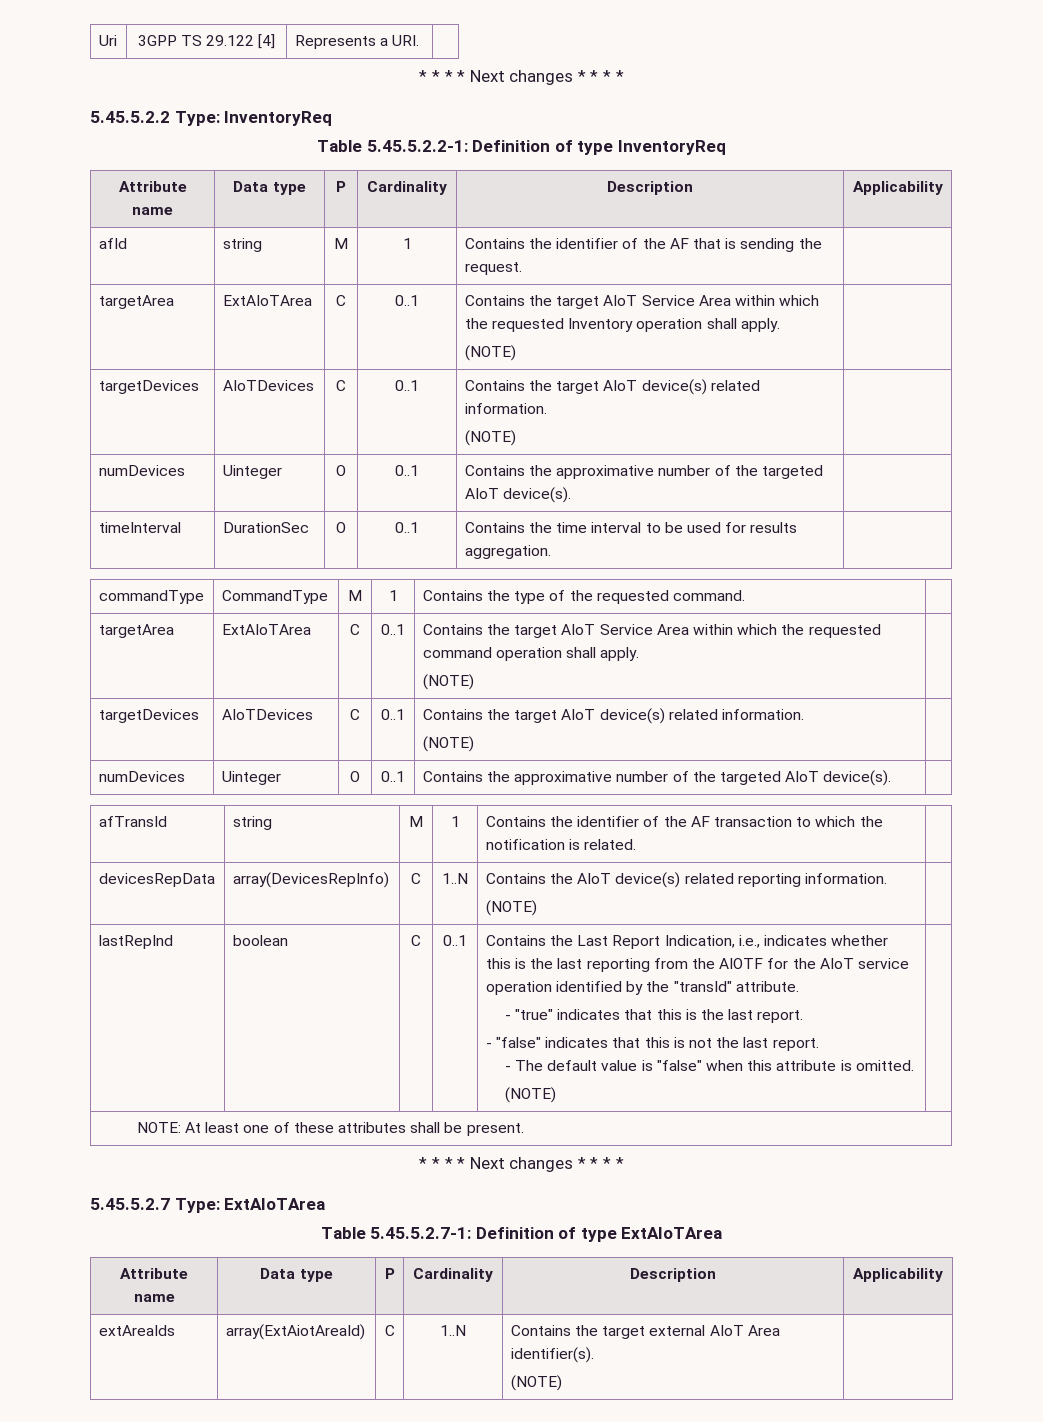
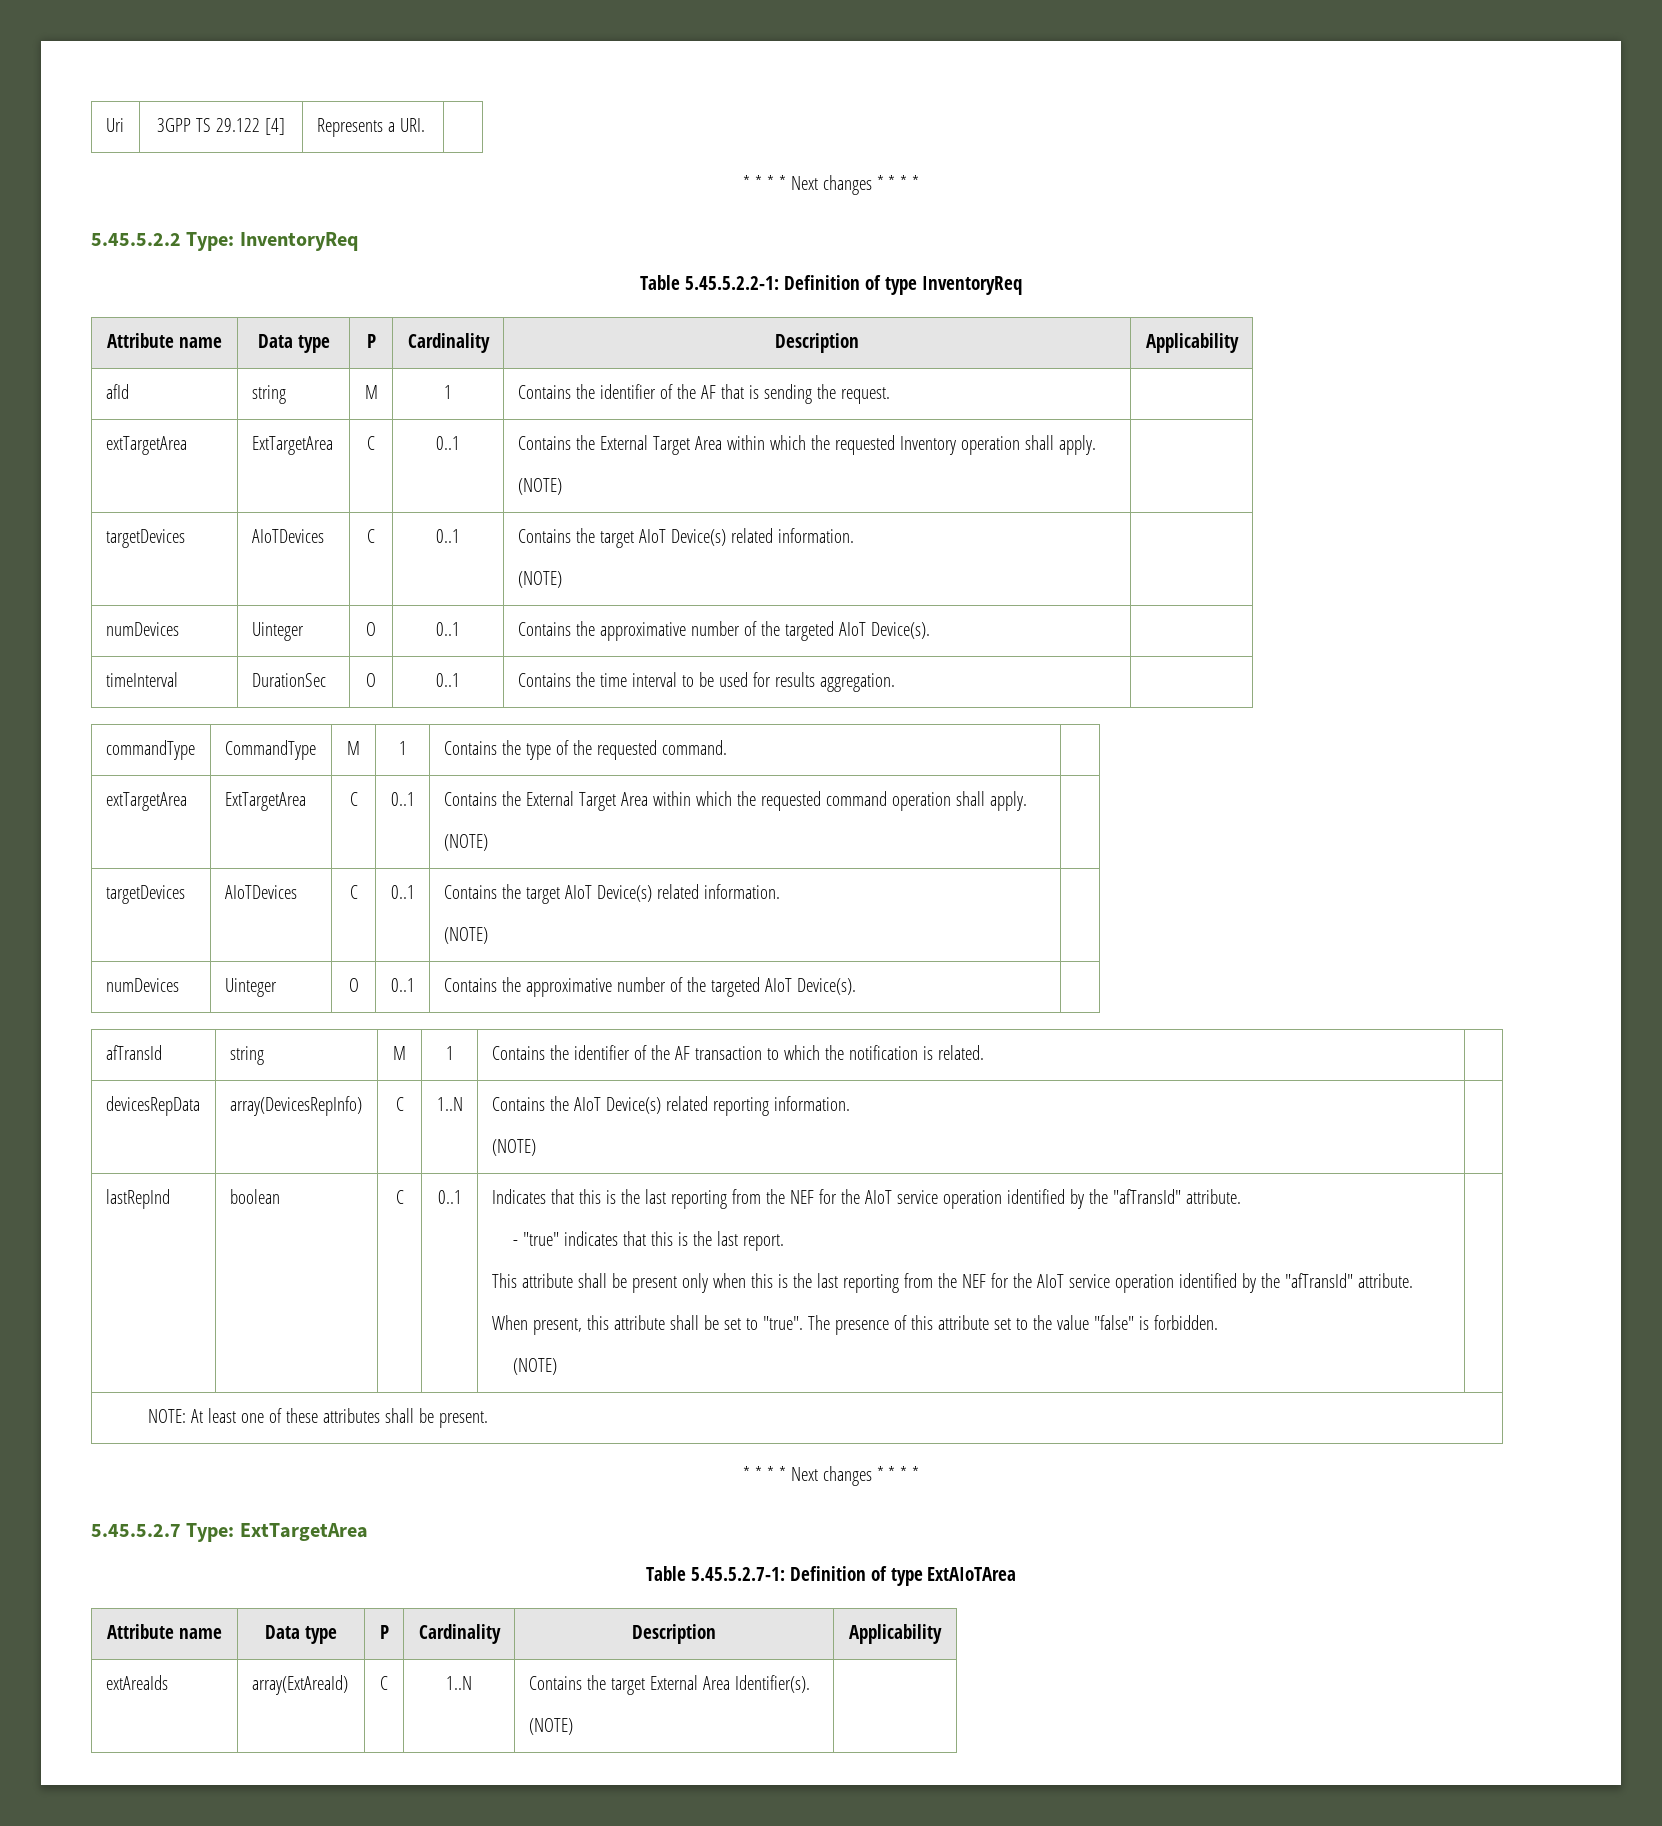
- targetArea | ExtAIoTArea | C | 0..1 | Contains the target AIoT Service Area within which the requested Inventory operation shall apply.
+ extTargetArea | ExtTargetArea | C | 0..1 | Contains the External Target Area within which the requested Inventory operation shall apply.
  (NOTE) |
- targetDevices | AIoTDevices | C | 0..1 | Contains the target AIoT device(s) related information.
+ targetDevices | AIoTDevices | C | 0..1 | Contains the target AIoT Device(s) related information.
  (NOTE) |
- numDevices | Uinteger | O | 0..1 | Contains the approximative number of the targeted AIoT device(s). |
+ numDevices | Uinteger | O | 0..1 | Contains the approximative number of the targeted AIoT Device(s). |
- targetArea | ExtAIoTArea | C | 0..1 | Contains the target AIoT Service Area within which the requested command operation shall apply.
+ extTargetArea | ExtTargetArea | C | 0..1 | Contains the External Target Area within which the requested command operation shall apply.
  (NOTE) |
- targetDevices | AIoTDevices | C | 0..1 | Contains the target AIoT device(s) related information.
+ targetDevices | AIoTDevices | C | 0..1 | Contains the target AIoT Device(s) related information.
  (NOTE) |
- numDevices | Uinteger | O | 0..1 | Contains the approximative number of the targeted AIoT device(s). |
+ numDevices | Uinteger | O | 0..1 | Contains the approximative number of the targeted AIoT Device(s). |
- devicesRepData | array(DevicesRepInfo) | C | 1..N | Contains the AIoT device(s) related reporting information.
+ devicesRepData | array(DevicesRepInfo) | C | 1..N | Contains the AIoT Device(s) related reporting information.
- Contains the Last Report Indication, i.e., indicates whether this is the last reporting from the AIOTF for the AIoT service operation identified by the "transId" attribute.
+ Indicates that this is the last reporting from the NEF for the AIoT service operation identified by the "afTransId" attribute.
- - "false" indicates that this is not the last report.
- - The default value is "false" when this attribute is omitted.
+ This attribute shall be present only when this is the last reporting from the NEF for the AIoT service operation identified by the "afTransId" attribute.
+ When present, this attribute shall be set to "true". The presence of this attribute set to the value "false" is forbidden.
- 5.45.5.2.7 Type: ExtAIoTArea
+ 5.45.5.2.7 Type: ExtTargetArea
- extAreaIds | array(ExtAiotAreaId) | C | 1..N | Contains the target external AIoT Area identifier(s).
+ extAreaIds | array(ExtAreaId) | C | 1..N | Contains the target External Area Identifier(s).

